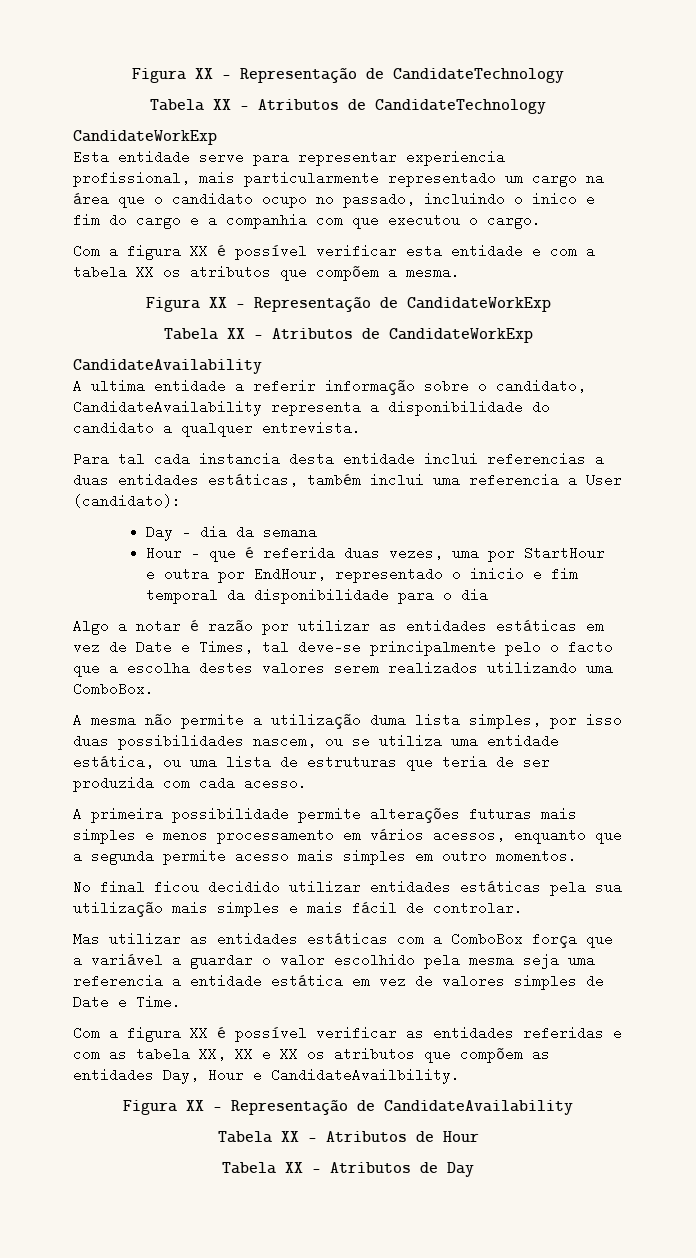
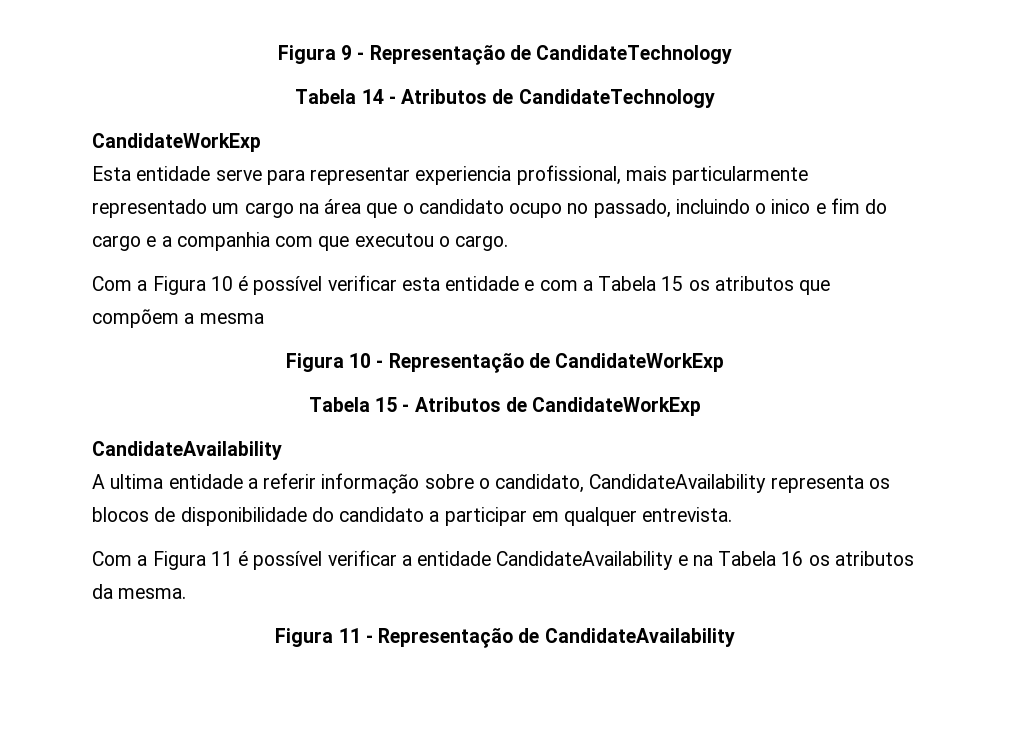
- Figura XX - Representação de CandidateTechnology
+ Figura 9 - Representação de CandidateTechnology
- Tabela XX - Atributos de CandidateTechnology
+ Tabela 14 - Atributos de CandidateTechnology
- Com a figura XX é possível verificar esta entidade e com a tabela XX os atributos que compõem a mesma.
- Figura XX - Representação de CandidateWorkExp
+ Com a Figura 10 é possível verificar esta entidade e com a Tabela 15 os atributos que compõem a mesma
+ Figura 10 - Representação de CandidateWorkExp
- Tabela XX - Atributos de CandidateWorkExp
+ Tabela 15 - Atributos de CandidateWorkExp
- A ultima entidade a referir informação sobre o candidato, CandidateAvailability representa a disponibilidade do candidato a qualquer entrevista.
+ A ultima entidade a referir informação sobre o candidato, CandidateAvailability representa os blocos de disponibilidade do candidato a participar em qualquer entrevista.
- Para tal cada instancia desta entidade inclui referencias a duas entidades estáticas, também inclui uma referencia a User (candidato):
- Day – dia da semana
- Hour – que é referida duas vezes, uma por StartHour e outra por EndHour, representado o inicio e fim temporal da disponibilidade para o dia
- Algo a notar é razão por utilizar as entidades estáticas em vez de Date e Times, tal deve-se principalmente pelo o facto que a escolha destes valores serem realizados utilizando uma ComboBox.
- A mesma não permite a utilização duma lista simples, por isso duas possibilidades nascem, ou se utiliza uma entidade estática, ou uma lista de estruturas que teria de ser produzida com cada acesso.
- A primeira possibilidade permite alterações futuras mais simples e menos processamento em vários acessos, enquanto que a segunda permite acesso mais simples em outro momentos.
- No final ficou decidido utilizar entidades estáticas pela sua utilização mais simples e mais fácil de controlar.
- Mas utilizar as entidades estáticas com a ComboBox força que a variável a guardar o valor escolhido pela mesma seja uma referencia a entidade estática em vez de valores simples de Date e Time.
- Com a figura XX é possível verificar as entidades referidas e com as tabela XX, XX e XX os atributos que compõem as entidades Day, Hour e CandidateAvailbility.
- Figura XX - Representação de CandidateAvailability
+ Com a Figura 11 é possível verificar a entidade CandidateAvailability e na Tabela 16 os atributos da mesma.
+ Figura 11 - Representação de CandidateAvailability
- Tabela XX – Atributos de Hour
- Tabela XX – Atributos de Day

